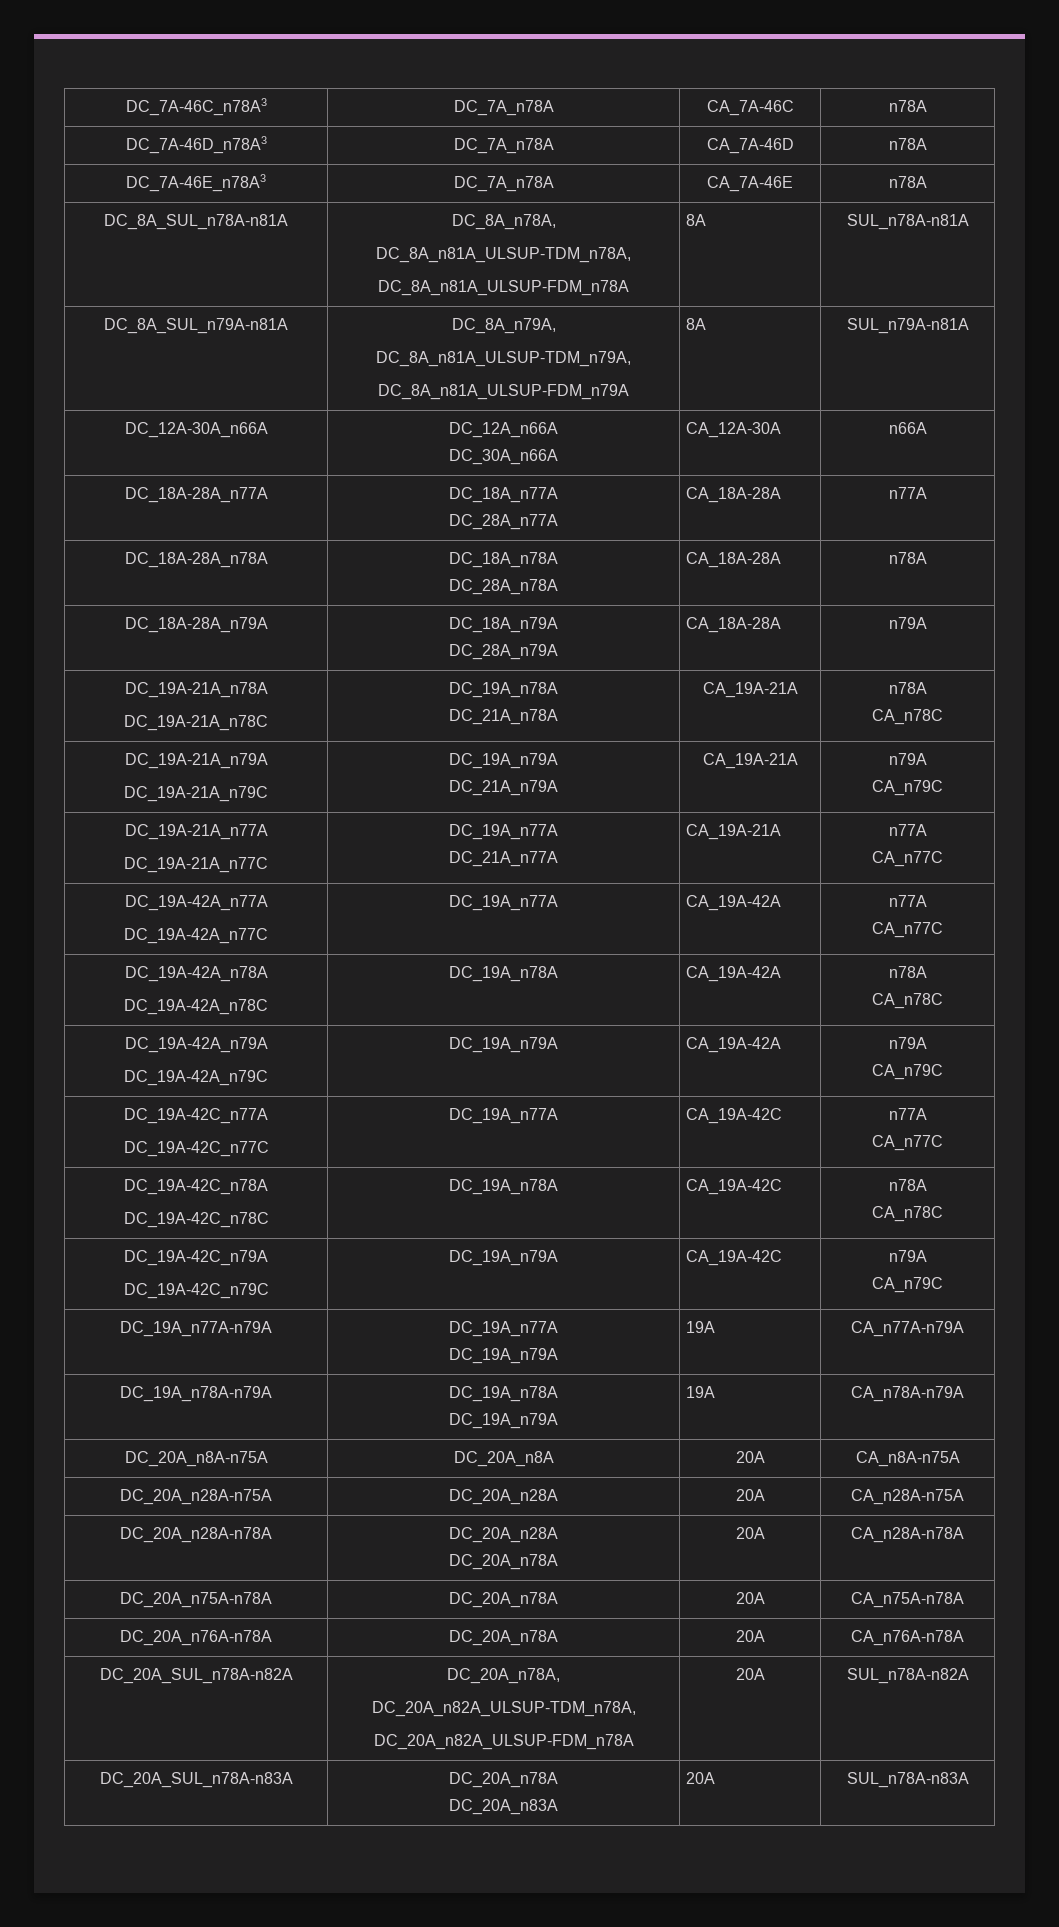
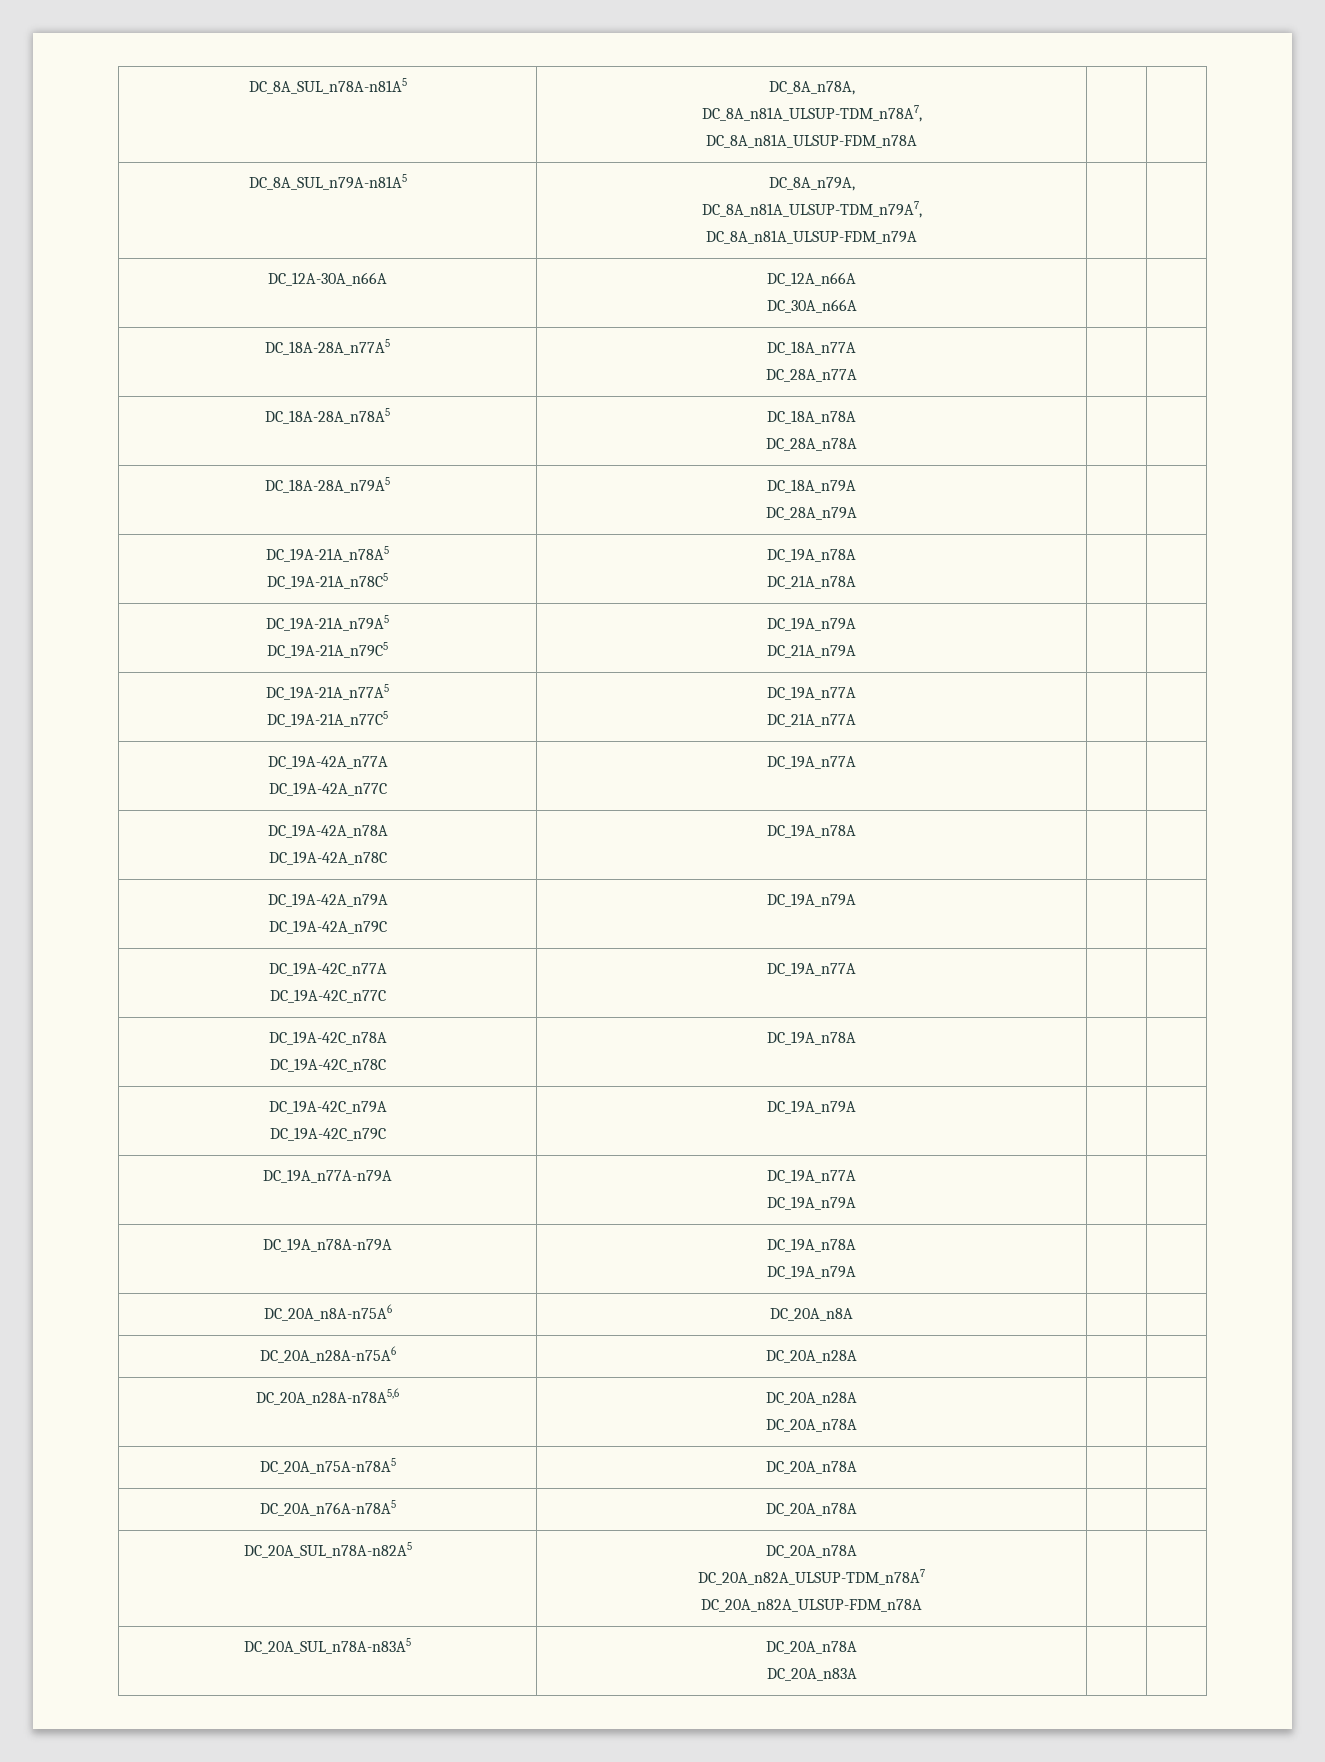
- DC_7A-46C_n78A3 | DC_7A_n78A | CA_7A-46C | n78A
- DC_7A-46D_n78A3 | DC_7A_n78A | CA_7A-46D | n78A
- DC_7A-46E_n78A3 | DC_7A_n78A | CA_7A-46E | n78A
- DC_8A_SUL_n78A-n81A | DC_8A_n78A,
- DC_8A_n81A_ULSUP-TDM_n78A,
- DC_8A_n81A_ULSUP-FDM_n78A | 8A | SUL_n78A-n81A
- DC_8A_SUL_n79A-n81A | DC_8A_n79A,
- DC_8A_n81A_ULSUP-TDM_n79A,
- DC_8A_n81A_ULSUP-FDM_n79A | 8A | SUL_n79A-n81A
+ DC_8A_SUL_n78A-n81A5 | DC_8A_n78A,
+ DC_8A_n81A_ULSUP-TDM_n78A7,
+ DC_8A_n81A_ULSUP-FDM_n78A | |
+ DC_8A_SUL_n79A-n81A5 | DC_8A_n79A,
+ DC_8A_n81A_ULSUP-TDM_n79A7,
+ DC_8A_n81A_ULSUP-FDM_n79A | |
  DC_12A-30A_n66A | DC_12A_n66A
- DC_30A_n66A | CA_12A-30A | n66A
- DC_18A-28A_n77A | DC_18A_n77A
- DC_28A_n77A | CA_18A-28A | n77A
- DC_18A-28A_n78A | DC_18A_n78A
- DC_28A_n78A | CA_18A-28A | n78A
- DC_18A-28A_n79A | DC_18A_n79A
- DC_28A_n79A | CA_18A-28A | n79A
- DC_19A-21A_n78A
- DC_19A-21A_n78C | DC_19A_n78A
- DC_21A_n78A | CA_19A-21A | n78A
- CA_n78C
- DC_19A-21A_n79A
- DC_19A-21A_n79C | DC_19A_n79A
- DC_21A_n79A | CA_19A-21A | n79A
- CA_n79C
- DC_19A-21A_n77A
- DC_19A-21A_n77C | DC_19A_n77A
- DC_21A_n77A | CA_19A-21A | n77A
- CA_n77C
+ DC_30A_n66A | |
+ DC_18A-28A_n77A5 | DC_18A_n77A
+ DC_28A_n77A | |
+ DC_18A-28A_n78A5 | DC_18A_n78A
+ DC_28A_n78A | |
+ DC_18A-28A_n79A5 | DC_18A_n79A
+ DC_28A_n79A | |
+ DC_19A-21A_n78A5
+ DC_19A-21A_n78C5 | DC_19A_n78A
+ DC_21A_n78A | |
+ DC_19A-21A_n79A5
+ DC_19A-21A_n79C5 | DC_19A_n79A
+ DC_21A_n79A | |
+ DC_19A-21A_n77A5
+ DC_19A-21A_n77C5 | DC_19A_n77A
+ DC_21A_n77A | |
  DC_19A-42A_n77A
- DC_19A-42A_n77C | DC_19A_n77A | CA_19A-42A | n77A
- CA_n77C
+ DC_19A-42A_n77C | DC_19A_n77A | |
  DC_19A-42A_n78A
- DC_19A-42A_n78C | DC_19A_n78A | CA_19A-42A | n78A
- CA_n78C
+ DC_19A-42A_n78C | DC_19A_n78A | |
  DC_19A-42A_n79A
- DC_19A-42A_n79C | DC_19A_n79A | CA_19A-42A | n79A
- CA_n79C
+ DC_19A-42A_n79C | DC_19A_n79A | |
  DC_19A-42C_n77A
- DC_19A-42C_n77C | DC_19A_n77A | CA_19A-42C | n77A
- CA_n77C
+ DC_19A-42C_n77C | DC_19A_n77A | |
  DC_19A-42C_n78A
- DC_19A-42C_n78C | DC_19A_n78A | CA_19A-42C | n78A
- CA_n78C
+ DC_19A-42C_n78C | DC_19A_n78A | |
  DC_19A-42C_n79A
- DC_19A-42C_n79C | DC_19A_n79A | CA_19A-42C | n79A
- CA_n79C
+ DC_19A-42C_n79C | DC_19A_n79A | |
  DC_19A_n77A-n79A | DC_19A_n77A
- DC_19A_n79A | 19A | CA_n77A-n79A
+ DC_19A_n79A | |
  DC_19A_n78A-n79A | DC_19A_n78A
- DC_19A_n79A | 19A | CA_n78A-n79A
- DC_20A_n8A-n75A | DC_20A_n8A | 20A | CA_n8A-n75A
- DC_20A_n28A-n75A | DC_20A_n28A | 20A | CA_n28A-n75A
- DC_20A_n28A-n78A | DC_20A_n28A
- DC_20A_n78A | 20A | CA_n28A-n78A
- DC_20A_n75A-n78A | DC_20A_n78A | 20A | CA_n75A-n78A
- DC_20A_n76A-n78A | DC_20A_n78A | 20A | CA_n76A-n78A
- DC_20A_SUL_n78A-n82A | DC_20A_n78A,
- DC_20A_n82A_ULSUP-TDM_n78A,
- DC_20A_n82A_ULSUP-FDM_n78A | 20A | SUL_n78A-n82A
- DC_20A_SUL_n78A-n83A | DC_20A_n78A
- DC_20A_n83A | 20A | SUL_n78A-n83A
+ DC_19A_n79A | |
+ DC_20A_n8A-n75A6 | DC_20A_n8A | |
+ DC_20A_n28A-n75A6 | DC_20A_n28A | |
+ DC_20A_n28A-n78A5,6 | DC_20A_n28A
+ DC_20A_n78A | |
+ DC_20A_n75A-n78A5 | DC_20A_n78A | |
+ DC_20A_n76A-n78A5 | DC_20A_n78A | |
+ DC_20A_SUL_n78A-n82A5 | DC_20A_n78A
+ DC_20A_n82A_ULSUP-TDM_n78A7
+ DC_20A_n82A_ULSUP-FDM_n78A | |
+ DC_20A_SUL_n78A-n83A5 | DC_20A_n78A
+ DC_20A_n83A | |

